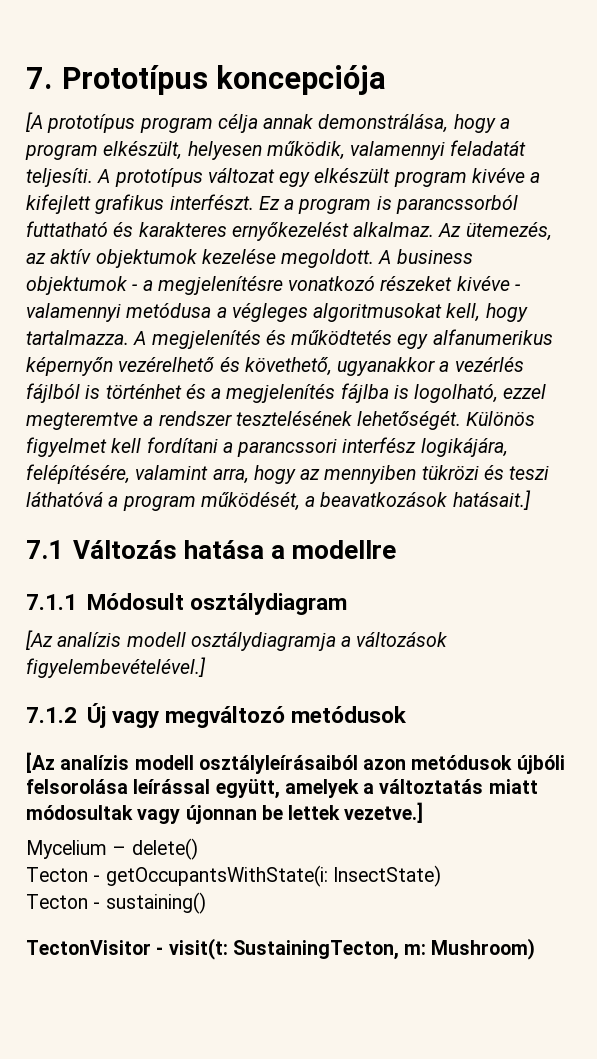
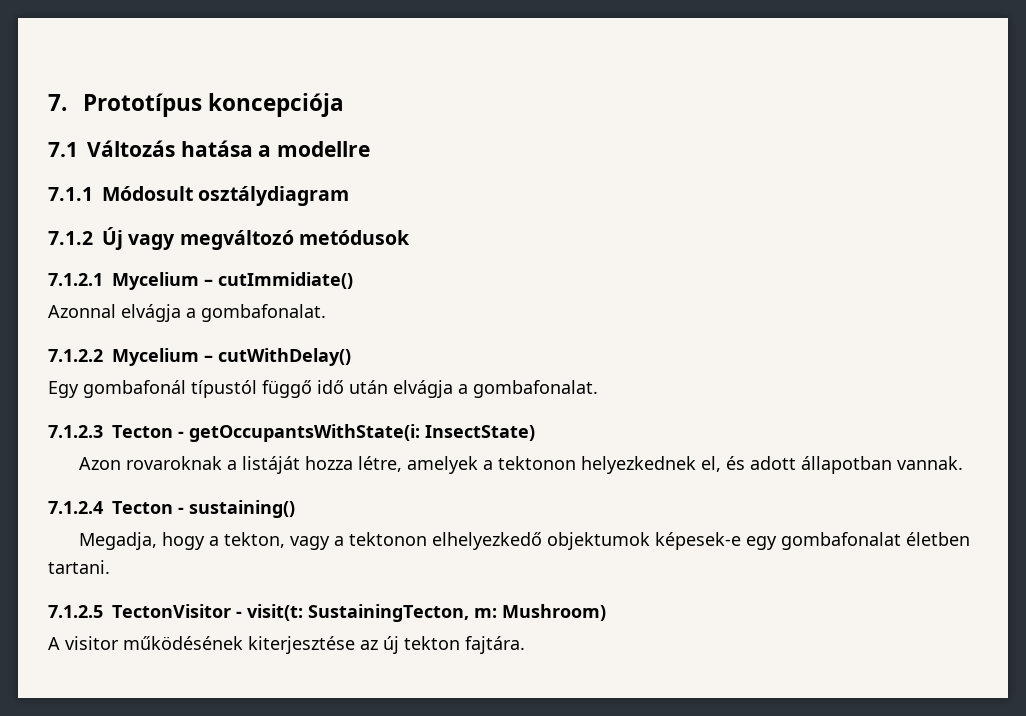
- [A prototípus program célja annak demonstrálása, hogy a program elkészült, helyesen működik, valamennyi feladatát teljesíti. A prototípus változat egy elkészült program kivéve a kifejlett grafikus interfészt. Ez a program is parancssorból futtatható és karakteres ernyőkezelést alkalmaz. Az ütemezés, az aktív objektumok kezelése megoldott. A business objektumok - a megjelenítésre vonatkozó részeket kivéve - valamennyi metódusa a végleges algoritmusokat kell, hogy tartalmazza. A megjelenítés és működtetés egy alfanumerikus képernyőn vezérelhető és követhető, ugyanakkor a vezérlés fájlból is történhet és a megjelenítés fájlba is logolható, ezzel megteremtve a rendszer tesztelésének lehetőségét. Különös figyelmet kell fordítani a parancssori interfész logikájára, felépítésére, valamint arra, hogy az mennyiben tükrözi és teszi láthatóvá a program működését, a beavatkozások hatásait.]
- [Az analízis modell osztálydiagramja a változások figyelembevételével.]
- [Az analízis modell osztályleírásaiból azon metódusok újbóli felsorolása leírással együtt, amelyek a változtatás miatt módosultak vagy újonnan be lettek vezetve.]
- Mycelium – delete()
- Tecton - getOccupantsWithState(i: InsectState)
- Tecton - sustaining()
- TectonVisitor - visit(t: SustainingTecton, m: Mushroom)
+ 7.1.2.1 Mycelium – cutImmidiate()
+ Azonnal elvágja a gombafonalat.
+ 7.1.2.2 Mycelium – cutWithDelay()
+ Egy gombafonál típustól függő idő után elvágja a gombafonalat.
+ 7.1.2.3 Tecton - getOccupantsWithState(i: InsectState)
+ Azon rovaroknak a listáját hozza létre, amelyek a tektonon helyezkednek el, és adott állapotban vannak.
+ 7.1.2.4 Tecton - sustaining()
+ Megadja, hogy a tekton, vagy a tektonon elhelyezkedő objektumok képesek-e egy gombafonalat életben tartani.
+ 7.1.2.5 TectonVisitor - visit(t: SustainingTecton, m: Mushroom)
+ A visitor működésének kiterjesztése az új tekton fajtára.

